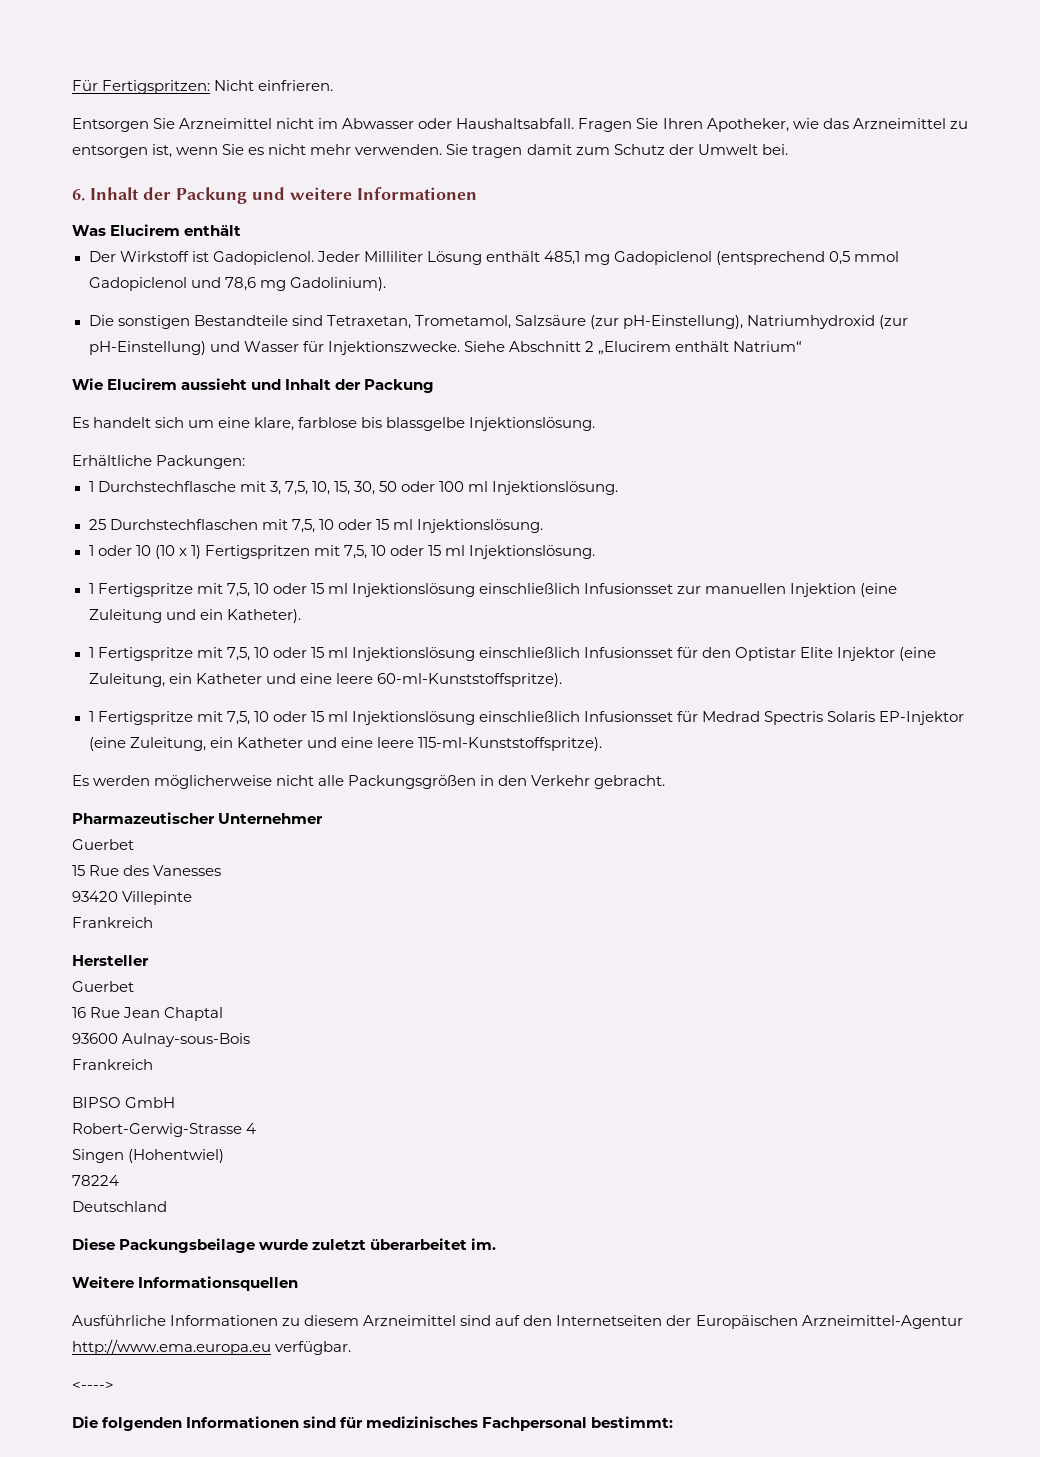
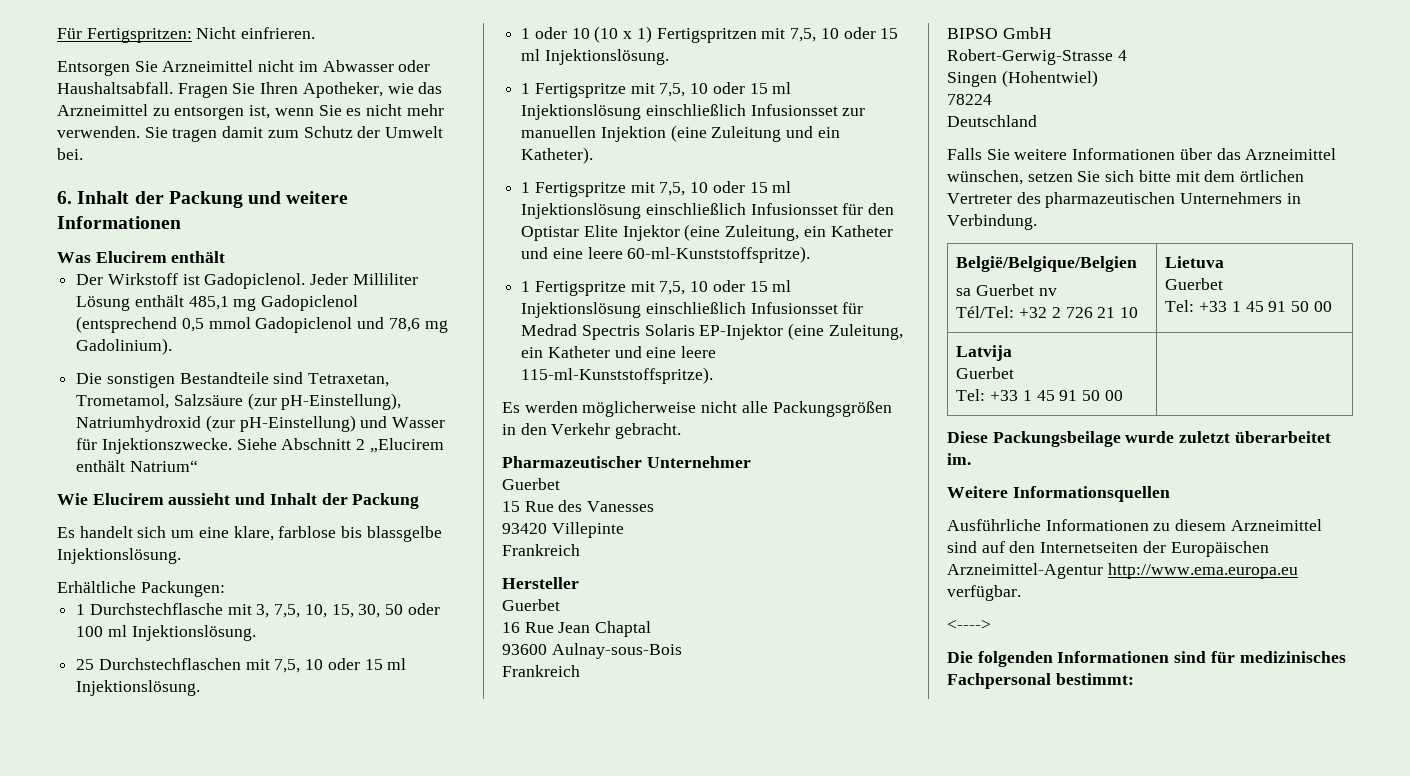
+ Falls Sie weitere Informationen über das Arzneimittel wünschen, setzen Sie sich bitte mit dem örtlichen Vertreter des pharmazeutischen Unternehmers in Verbindung.
+ België/Belgique/Belgien
+ sa Guerbet nv
+ Tél/Tel: +32 2 726 21 10 | Lietuva
+ Guerbet
+ Tel: +33 1 45 91 50 00
+ Latvija
+ Guerbet
+ Tel: +33 1 45 91 50 00 |

